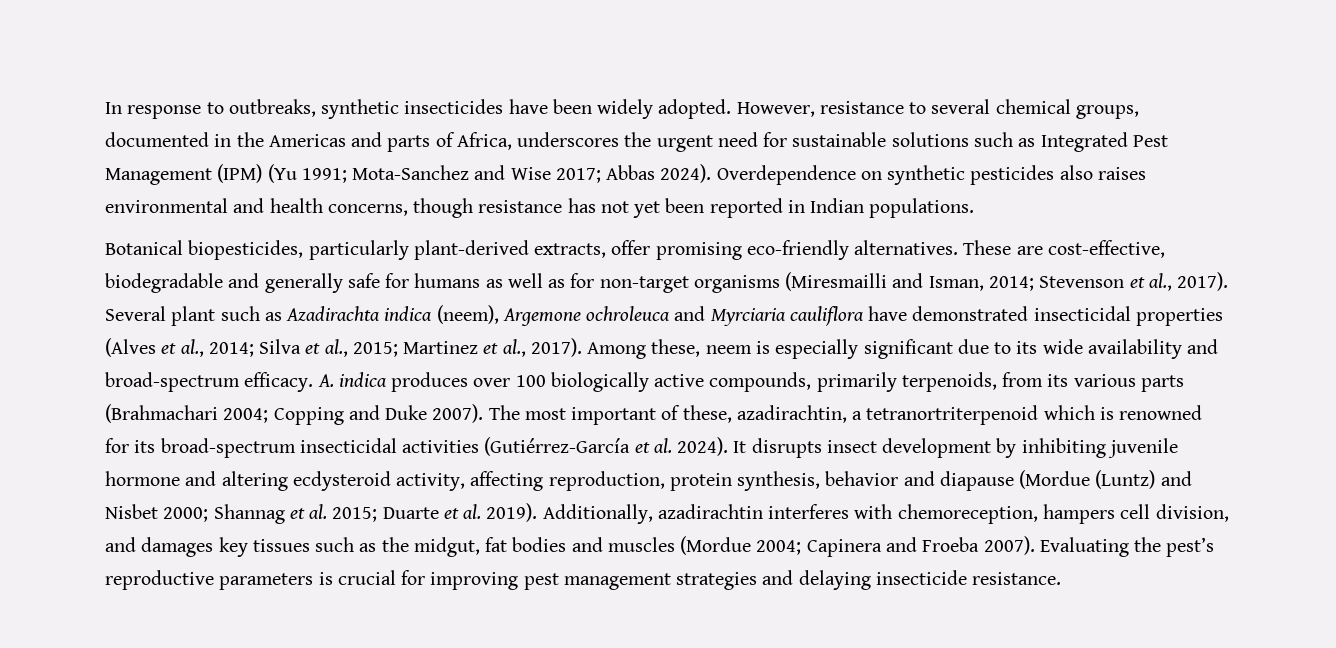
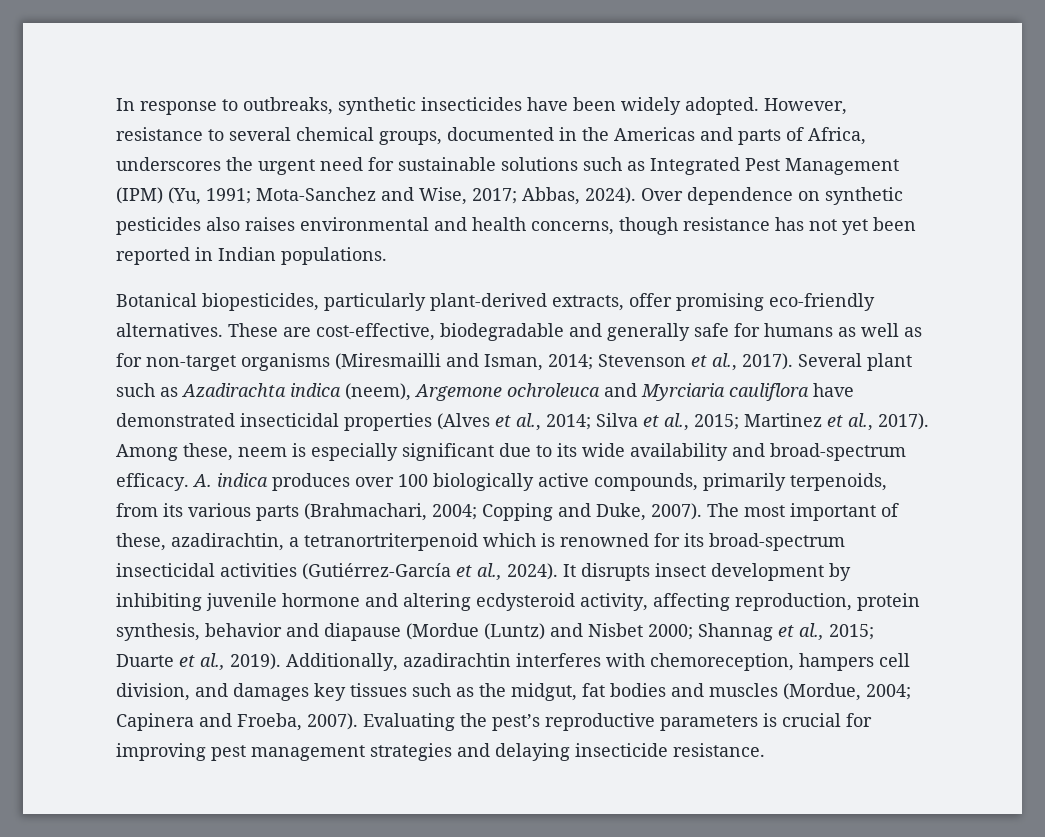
- However, resistance to several chemical groups, documented in the Americas and parts of Africa, underscores the urgent need for sustainable solutions such as Integrated Pest Management (IPM) (Yu 1991; Mota-Sanchez and Wise 2017; Abbas 2024). Overdependence on synthetic pesticides also raises environmental and health concerns, though resistance has not yet been reported in Indian populations.
+ However, resistance to several chemical groups, documented in the Americas and parts of Africa, underscores the urgent need for sustainable solutions such as Integrated Pest Management (IPM) (Yu, 1991; Mota-Sanchez and Wise, 2017; Abbas, 2024). Over dependence on synthetic pesticides also raises environmental and health concerns, though resistance has not yet been reported in Indian populations.
- A. indica produces over 100 biologically active compounds, primarily terpenoids, from its various parts (Brahmachari 2004; Copping and Duke 2007).
+ A. indica produces over 100 biologically active compounds, primarily terpenoids, from its various parts (Brahmachari, 2004; Copping and Duke, 2007).
- The most important of these, azadirachtin, a tetranortriterpenoid which is renowned for its broad-spectrum insecticidal activities (Gutiérrez-García et al. 2024).
+ The most important of these, azadirachtin, a tetranortriterpenoid which is renowned for its broad-spectrum insecticidal activities (Gutiérrez-García et al., 2024).
- It disrupts insect development by inhibiting juvenile hormone and altering ecdysteroid activity, affecting reproduction, protein synthesis, behavior and diapause (Mordue (Luntz) and Nisbet 2000; Shannag et al. 2015; Duarte et al. 2019).
+ It disrupts insect development by inhibiting juvenile hormone and altering ecdysteroid activity, affecting reproduction, protein synthesis, behavior and diapause (Mordue (Luntz) and Nisbet 2000; Shannag et al., 2015; Duarte et al., 2019).
- Additionally, azadirachtin interferes with chemoreception, hampers cell division, and damages key tissues such as the midgut, fat bodies and muscles (Mordue 2004; Capinera and Froeba 2007).
+ Additionally, azadirachtin interferes with chemoreception, hampers cell division, and damages key tissues such as the midgut, fat bodies and muscles (Mordue, 2004; Capinera and Froeba, 2007).

